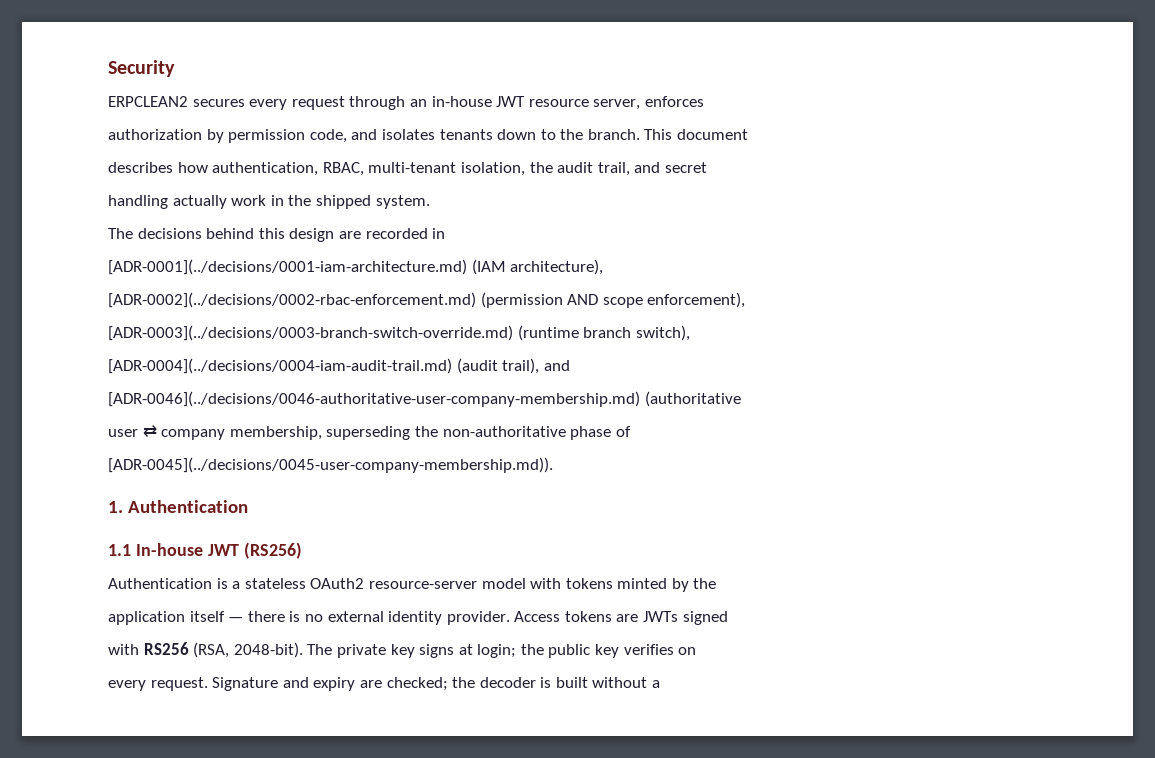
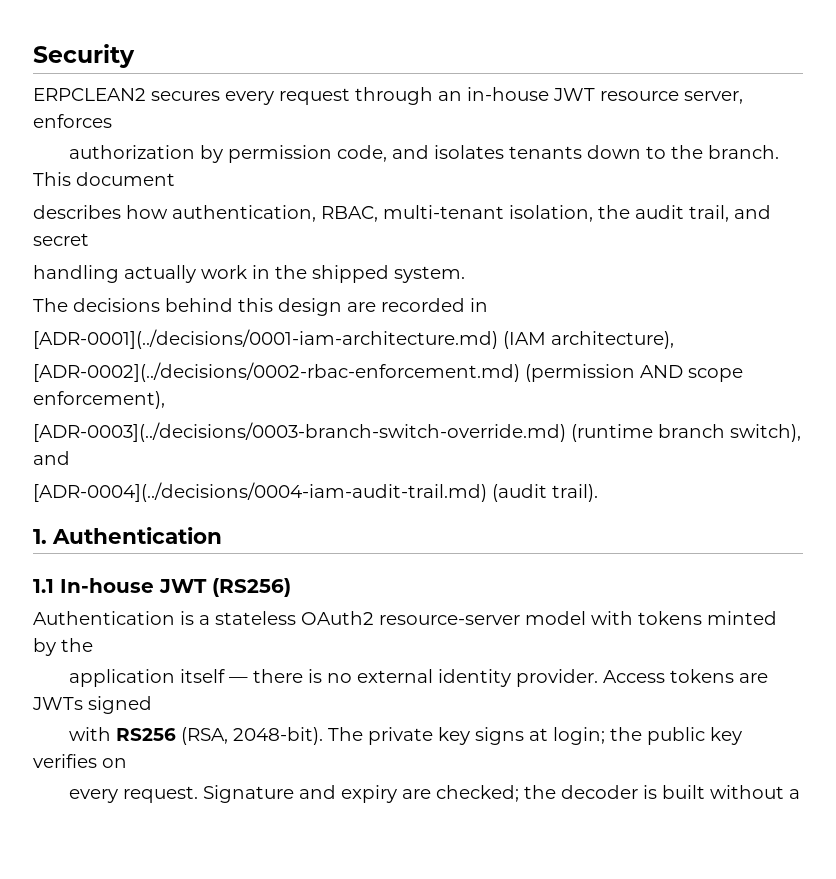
- [ADR-0003](../decisions/0003-branch-switch-override.md) (runtime branch switch),
+ [ADR-0003](../decisions/0003-branch-switch-override.md) (runtime branch switch), and
- [ADR-0004](../decisions/0004-iam-audit-trail.md) (audit trail), and
- [ADR-0046](../decisions/0046-authoritative-user-company-membership.md) (authoritative
- user ⇄ company membership, superseding the non-authoritative phase of
- [ADR-0045](../decisions/0045-user-company-membership.md)).
+ [ADR-0004](../decisions/0004-iam-audit-trail.md) (audit trail).

